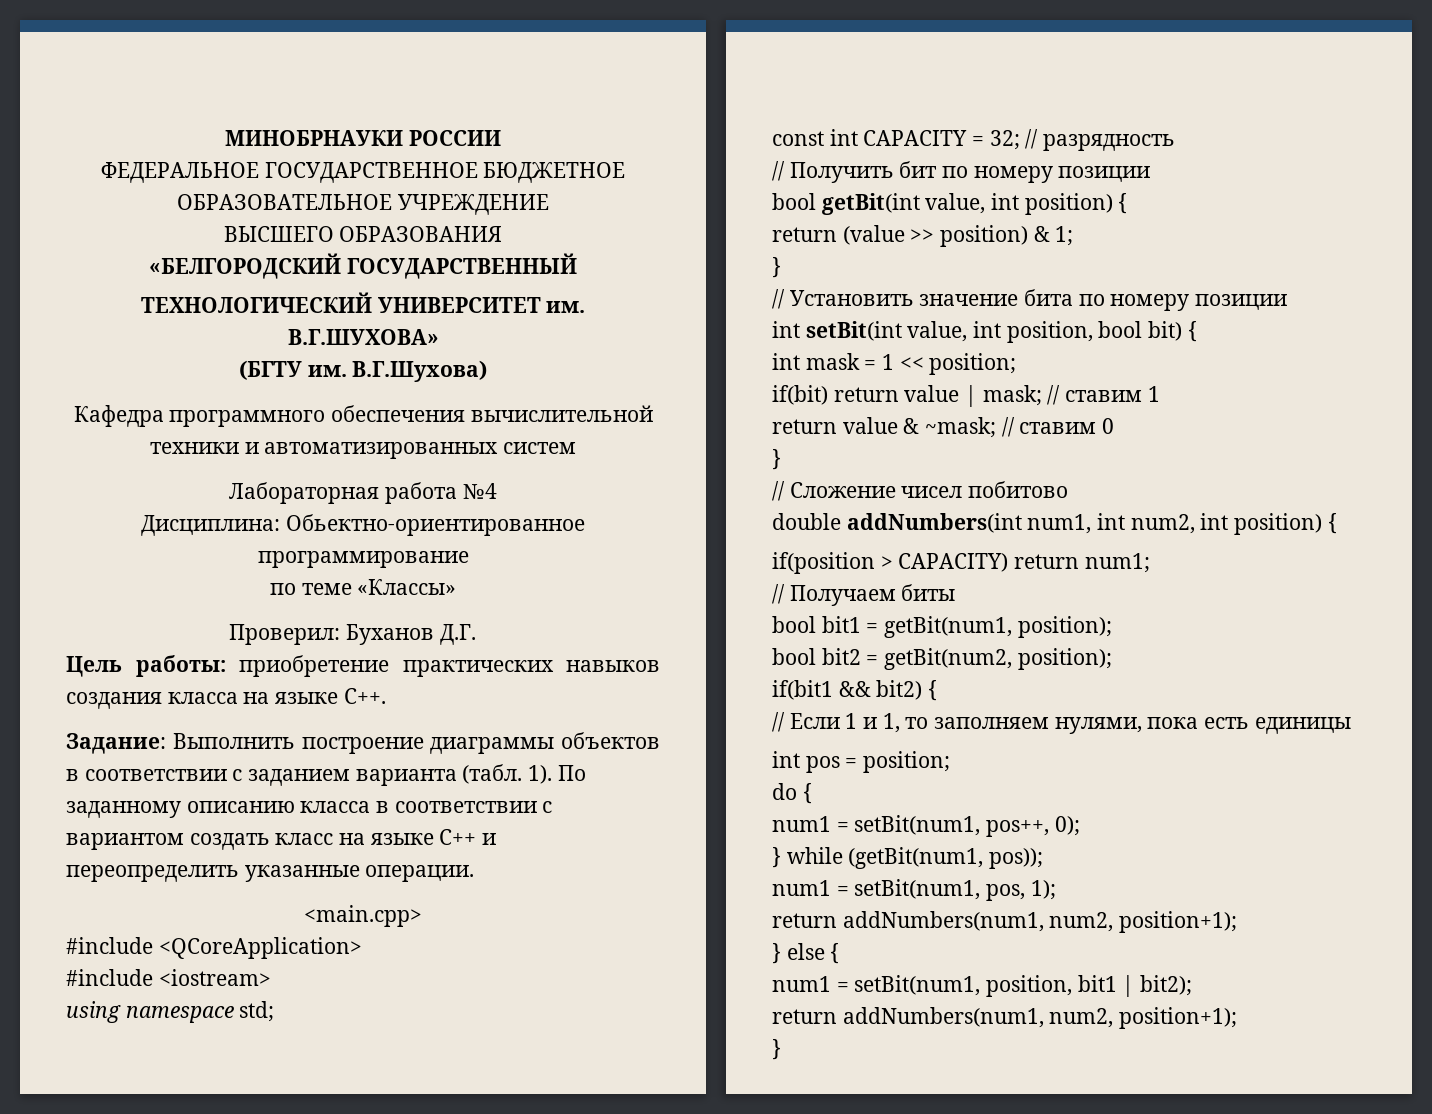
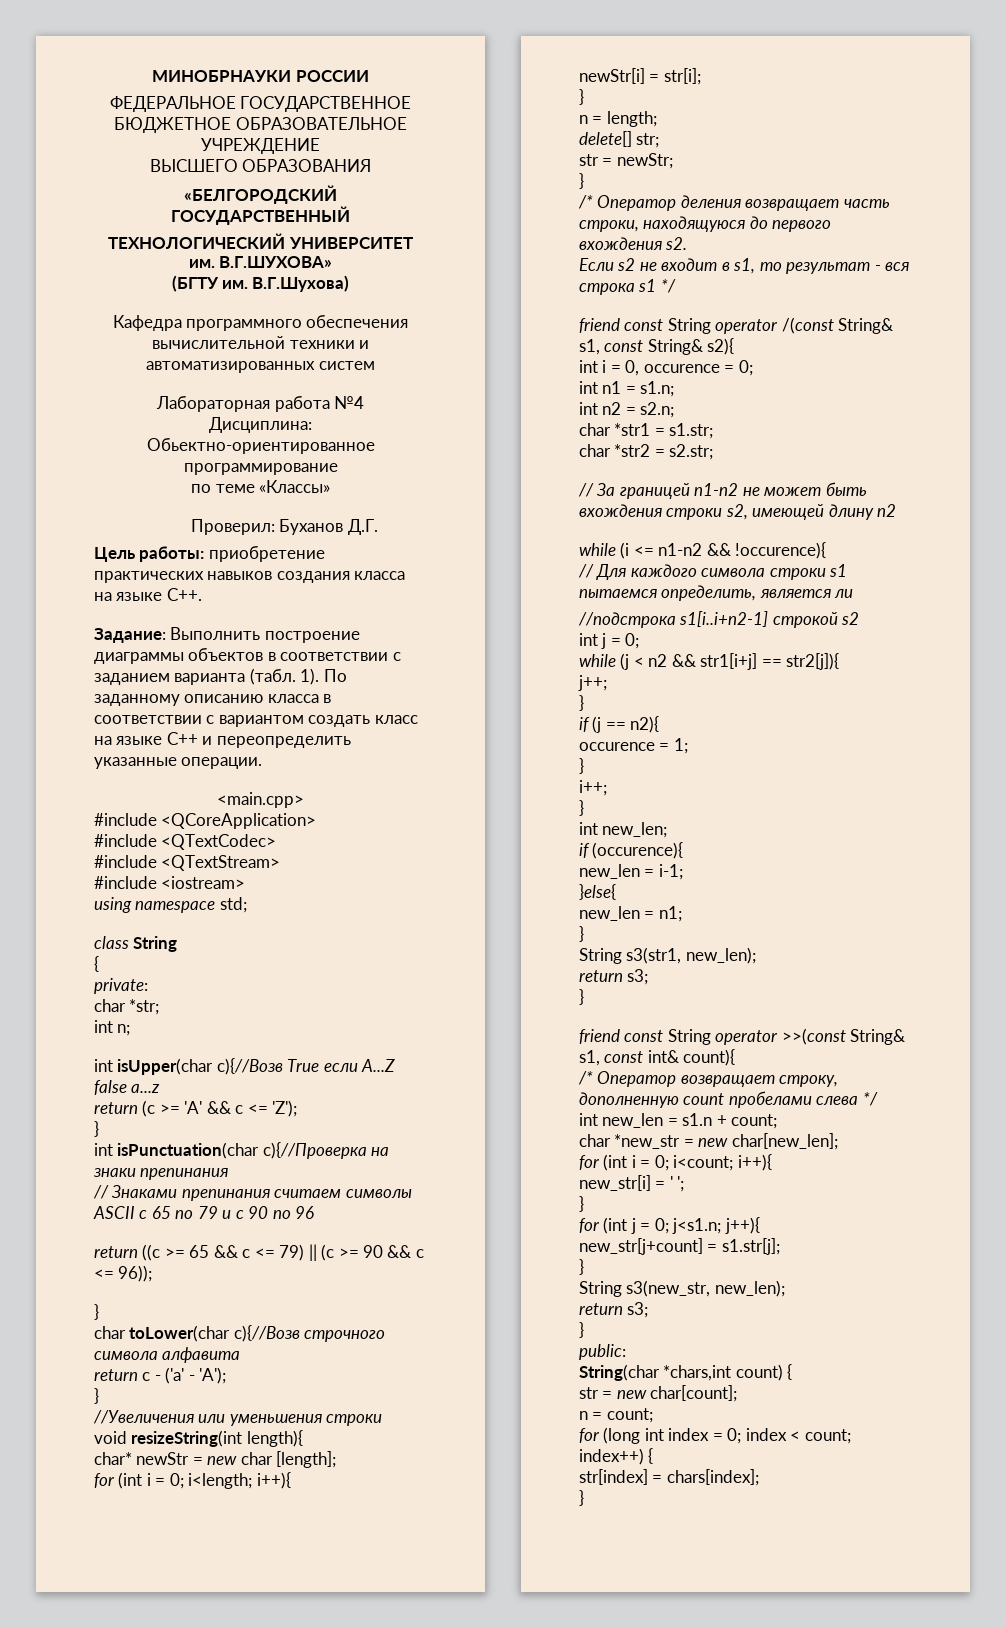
+ #include <QTextCodec>
+ #include <QTextStream>
- const int CAPACITY = 32; // разрядность
- // Получить бит по номеру позиции
- bool getBit(int value, int position) {
- return (value >> position) & 1;
+ class String
+ {
+ private:
+ char *str;
+ int n;
+ int isUpper(char c){//Возв True если A...Z false a...z
+ return (c >= 'A' && c <= 'Z');
  }
- // Установить значение бита по номеру позиции
- int setBit(int value, int position, bool bit) {
- int mask = 1 << position;
- if(bit) return value | mask; // ставим 1
- return value & ~mask; // ставим 0
+ int isPunctuation(char c){//Проверка на знаки препинания
+ // Знаками препинания считаем символы ASCII с 65 по 79 и с 90 по 96
+ return ((c >= 65 && c <= 79) || (c >= 90 && c <= 96));
  }
- // Сложение чисел побитово
- double addNumbers(int num1, int num2, int position) {
- if(position > CAPACITY) return num1;
- // Получаем биты
- bool bit1 = getBit(num1, position);
- bool bit2 = getBit(num2, position);
- if(bit1 && bit2) {
- // Если 1 и 1, то заполняем нулями, пока есть единицы
- int pos = position;
- do {
- num1 = setBit(num1, pos++, 0);
- } while (getBit(num1, pos));
- num1 = setBit(num1, pos, 1);
- return addNumbers(num1, num2, position+1);
- } else {
- num1 = setBit(num1, position, bit1 | bit2);
- return addNumbers(num1, num2, position+1);
+ char toLower(char c){//Возв строчного символа алфавита
+ return c - ('a' - 'A');
+ }
+ //Увеличения или уменьшения строки
+ void resizeString(int length){
+ char* newStr = new char [length];
+ for (int i = 0; i<length; i++){
+ newStr[i] = str[i];
+ }
+ n = length;
+ delete[] str;
+ str = newStr;
+ }
+ /* Оператор деления возвращает часть строки, находящуюся до первого вхождения s2.
+ Если s2 не входит в s1, то результат - вся строка s1 */
+ friend const String operator /(const String& s1, const String& s2){
+ int i = 0, occurence = 0;
+ int n1 = s1.n;
+ int n2 = s2.n;
+ char *str1 = s1.str;
+ char *str2 = s2.str;
+ // За границей n1-n2 не может быть вхождения строки s2, имеющей длину n2
+ while (i <= n1-n2 && !occurence){
+ // Для каждого символа строки s1 пытаемся определить, является ли
+ //подстрока s1[i..i+n2-1] строкой s2
+ int j = 0;
+ while (j < n2 && str1[i+j] == str2[j]){
+ j++;
+ }
+ if (j == n2){
+ occurence = 1;
+ }
+ i++;
+ }
+ int new_len;
+ if (occurence){
+ new_len = i-1;
+ }else{
+ new_len = n1;
+ }
+ String s3(str1, new_len);
+ return s3;
+ }
+ friend const String operator >>(const String& s1, const int& count){
+ /* Оператор возвращает строку, дополненную count пробелами слева */
+ int new_len = s1.n + count;
+ char *new_str = new char[new_len];
+ for (int i = 0; i<count; i++){
+ new_str[i] = ' ';
+ }
+ for (int j = 0; j<s1.n; j++){
+ new_str[j+count] = s1.str[j];
+ }
+ String s3(new_str, new_len);
+ return s3;
+ }
+ public:
+ String(char *chars,int count) {
+ str = new char[count];
+ n = count;
+ for (long int index = 0; index < count; index++) {
+ str[index] = chars[index];

